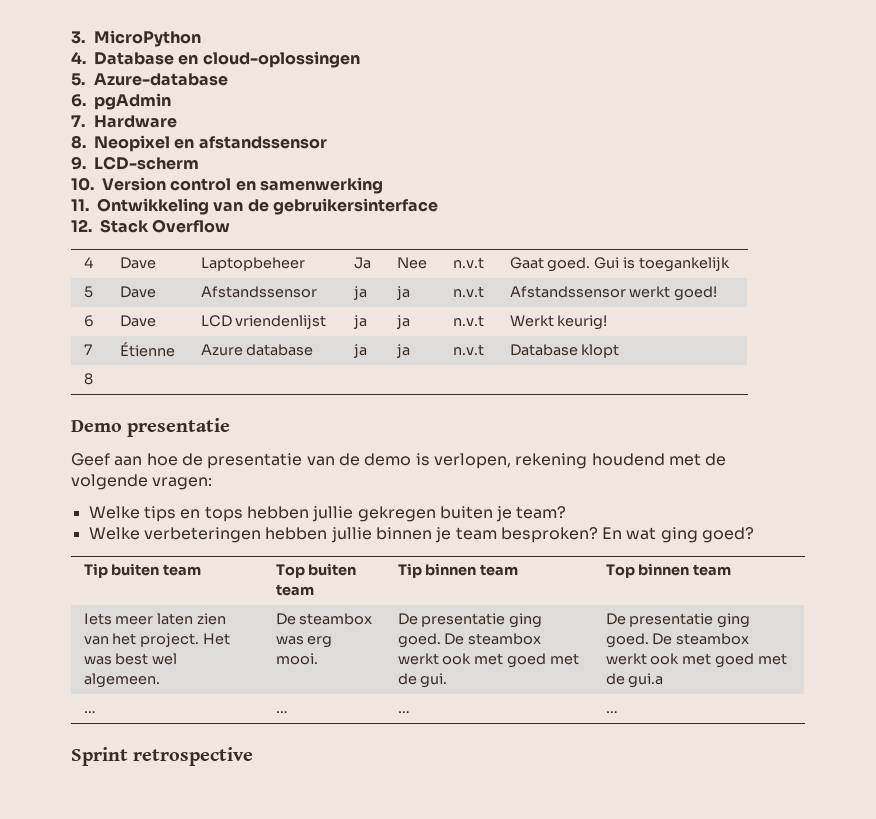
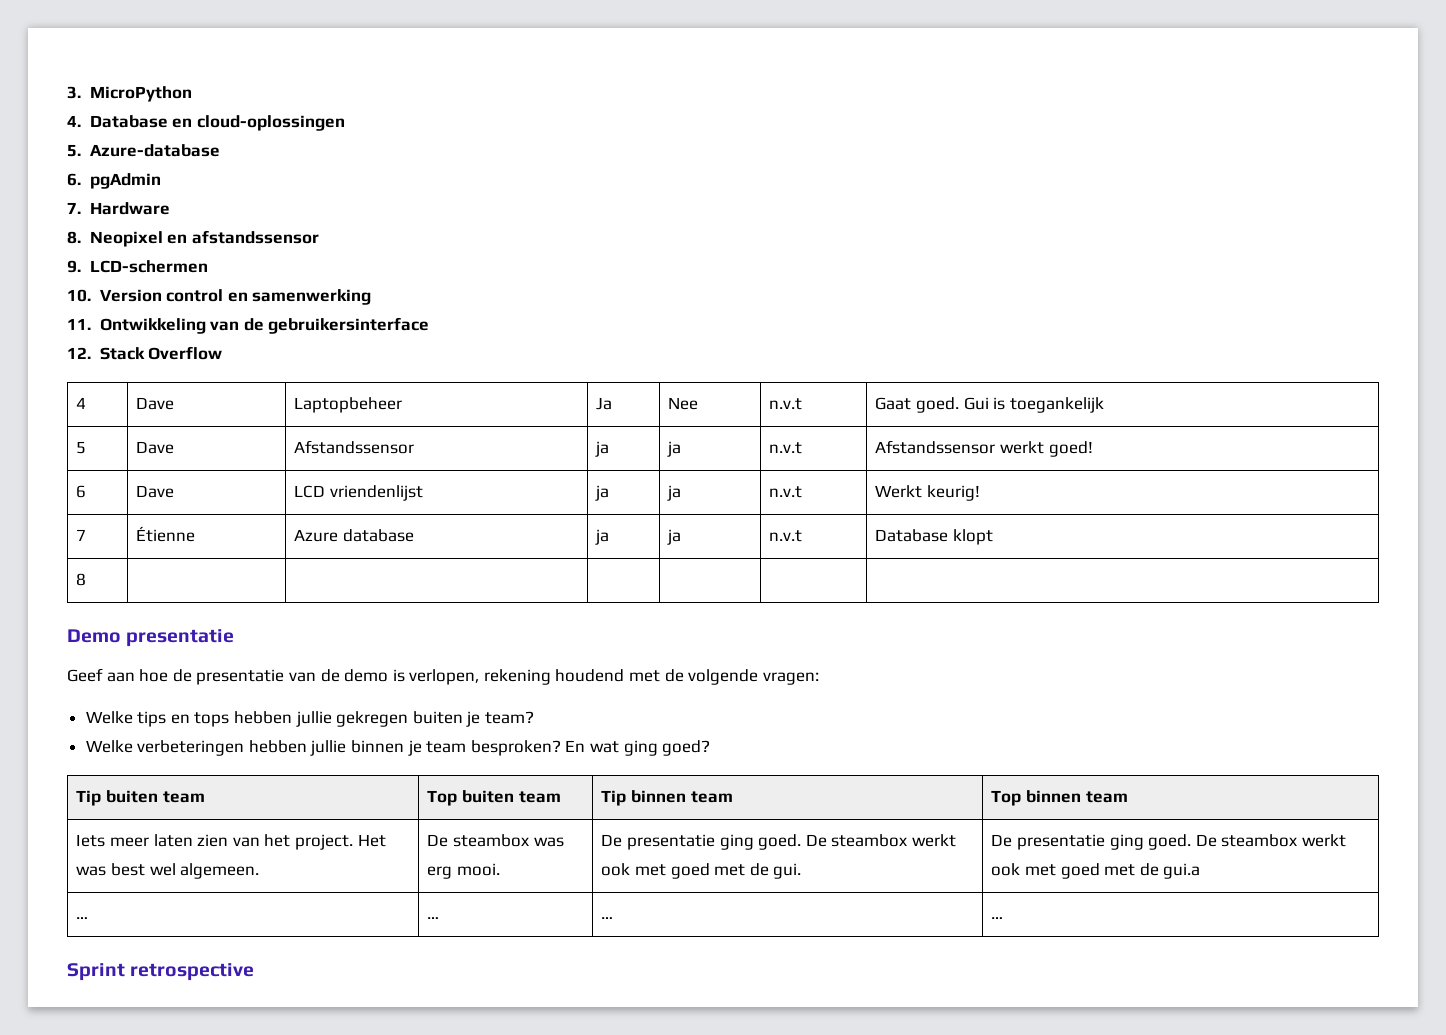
- 9. LCD-scherm
+ 9. LCD-schermen

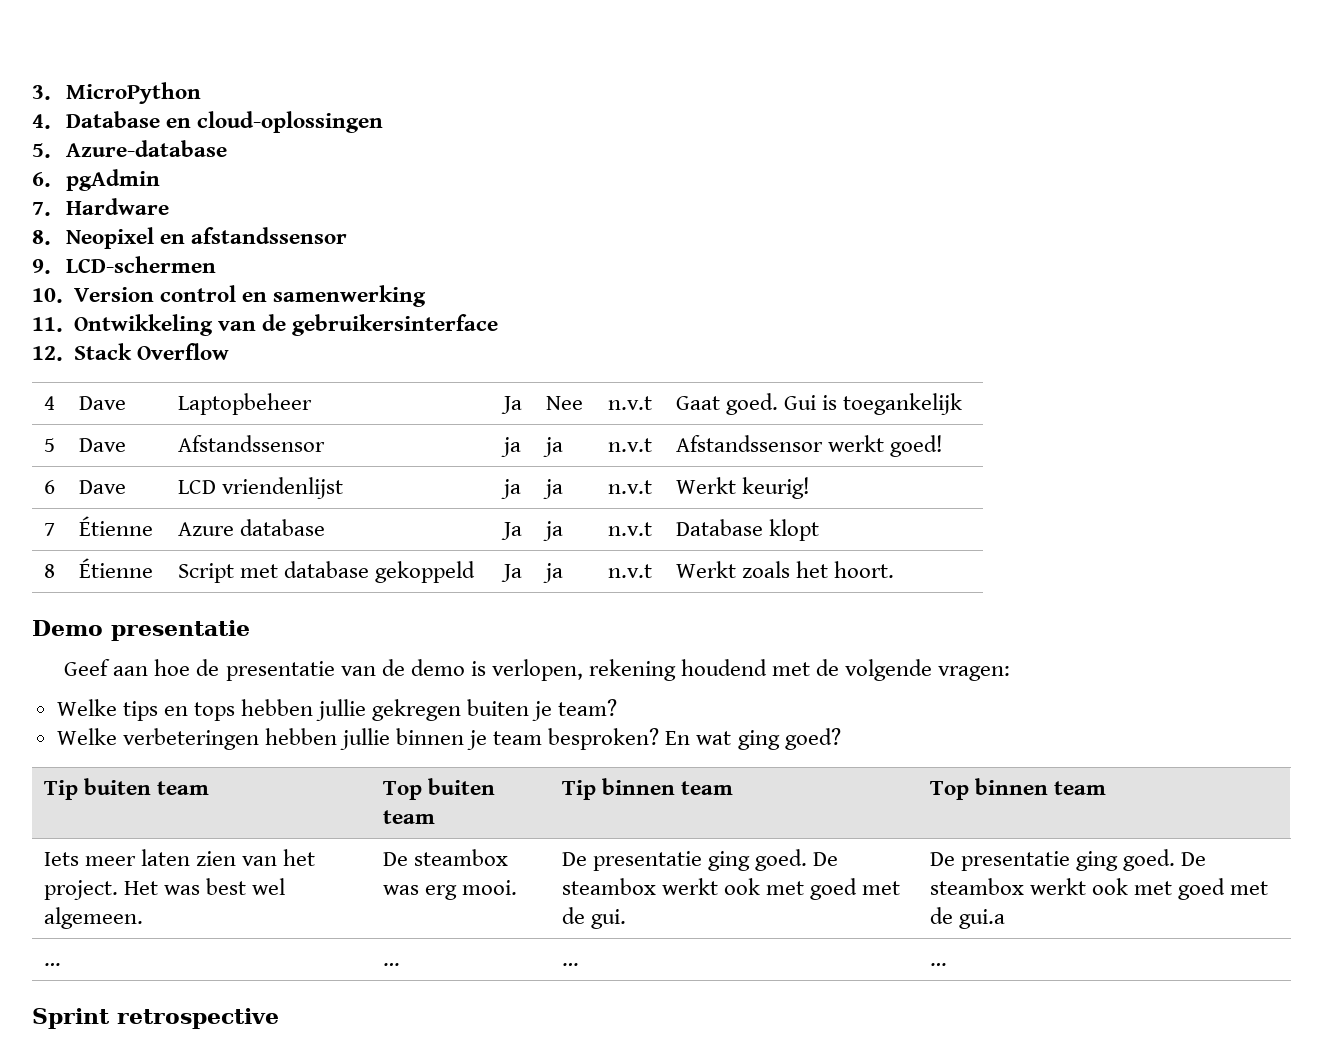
- 7 | Étienne | Azure database | ja | ja | n.v.t | Database klopt
+ 7 | Étienne | Azure database | Ja | ja | n.v.t | Database klopt
- 8 | | | | | |
+ 8 | Étienne | Script met database gekoppeld | Ja | ja | n.v.t | Werkt zoals het hoort.

